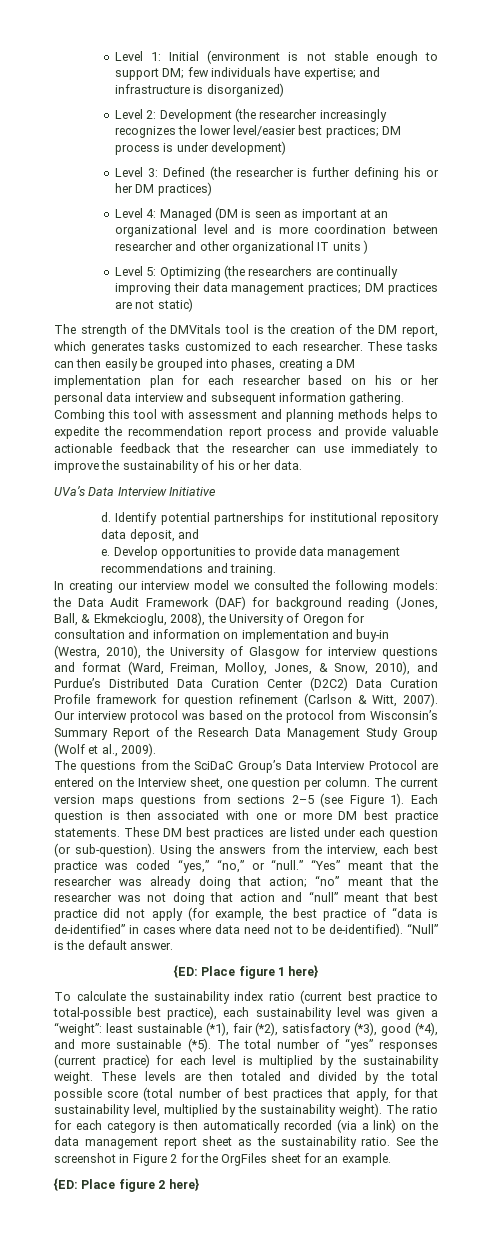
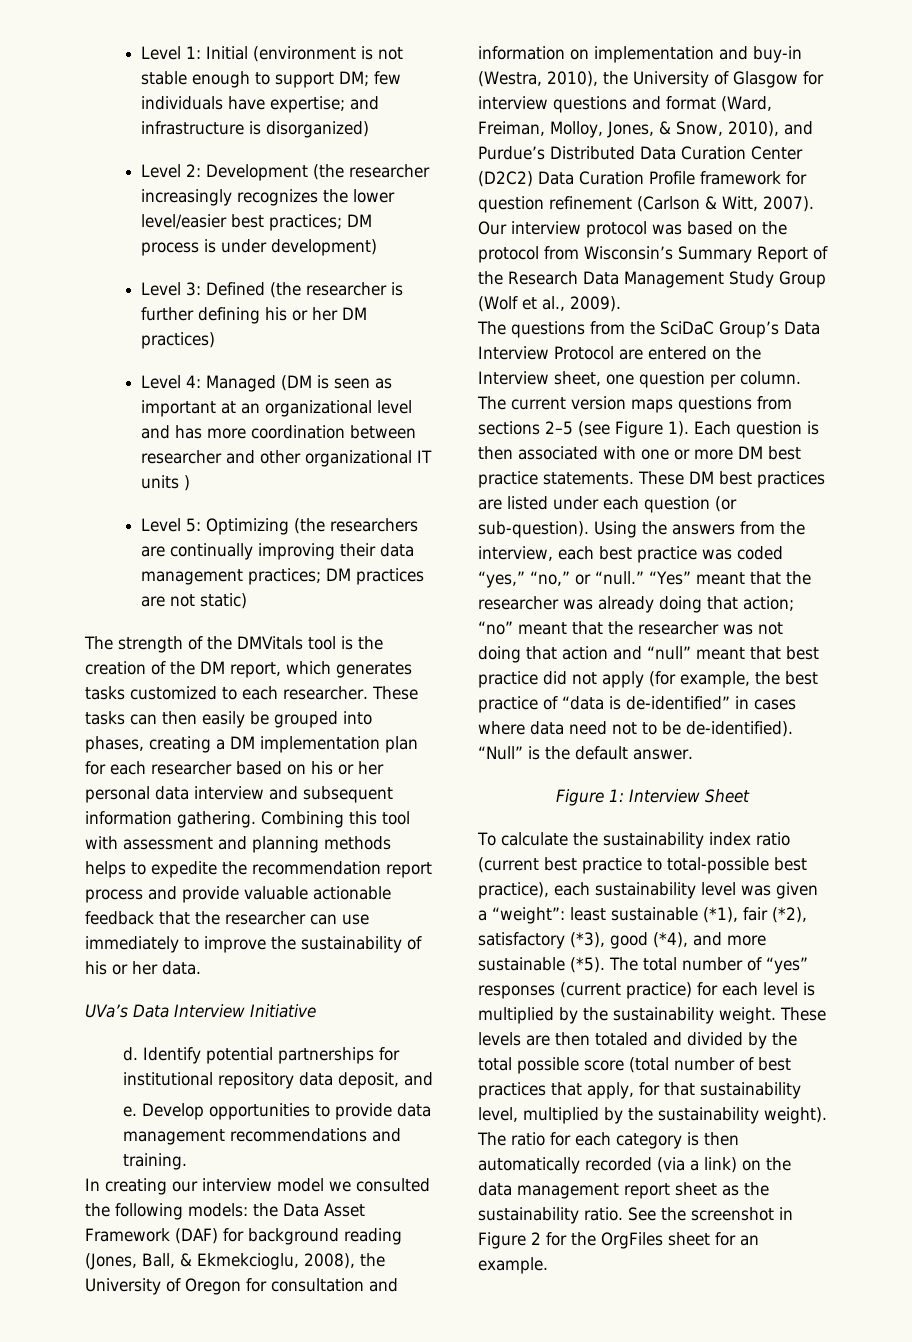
- Level 4: Managed (DM is seen as important at an organizational level and is more coordination between researcher and other organizational IT units )
+ Level 4: Managed (DM is seen as important at an organizational level and has more coordination between researcher and other organizational IT units )
- Combing this tool with assessment and planning methods helps to expedite the recommendation report process and provide valuable actionable feedback that the researcher can use immediately to improve the sustainability of his or her data.
+ Combining this tool with assessment and planning methods helps to expedite the recommendation report process and provide valuable actionable feedback that the researcher can use immediately to improve the sustainability of his or her data.
- the Data Audit Framework (DAF) for background reading (Jones, Ball, & Ekmekcioglu, 2008), the University of Oregon for consultation and information on implementation and buy-in (Westra, 2010), the University of Glasgow for interview questions and format (Ward, Freiman, Molloy, Jones, & Snow, 2010), and Purdue’s Distributed Data Curation Center (D2C2) Data Curation Profile framework for question refinement (Carlson & Witt, 2007).
+ the Data Asset Framework (DAF) for background reading (Jones, Ball, & Ekmekcioglu, 2008), the University of Oregon for consultation and information on implementation and buy-in (Westra, 2010), the University of Glasgow for interview questions and format (Ward, Freiman, Molloy, Jones, & Snow, 2010), and Purdue’s Distributed Data Curation Center (D2C2) Data Curation Profile framework for question refinement (Carlson & Witt, 2007).
- {ED: Place figure 1 here}
+ Figure 1: Interview Sheet
- {ED: Place figure 2 here}

